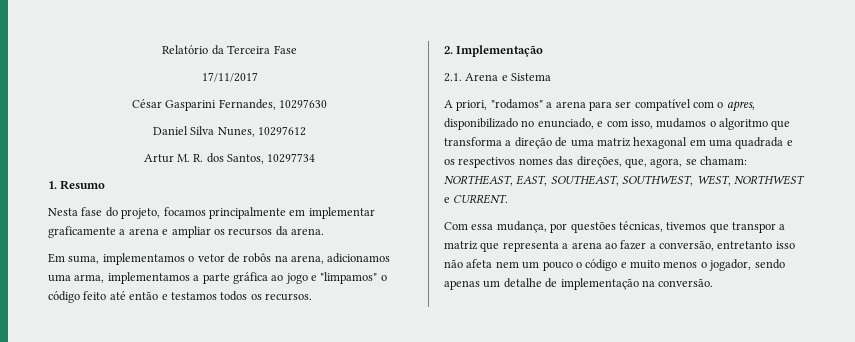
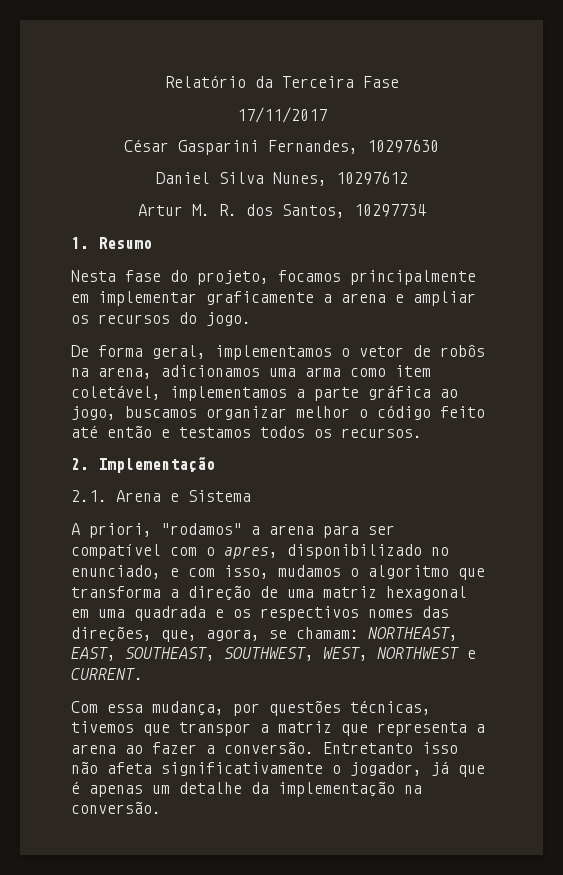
- Nesta fase do projeto, focamos principalmente em implementar graficamente a arena e ampliar os recursos da arena.
- Em suma, implementamos o vetor de robôs na arena, adicionamos uma arma, implementamos a parte gráfica ao jogo e "limpamos" o código feito até então e testamos todos os recursos.
+ Nesta fase do projeto, focamos principalmente em implementar graficamente a arena e ampliar os recursos do jogo.
+ De forma geral, implementamos o vetor de robôs na arena, adicionamos uma arma como item coletável, implementamos a parte gráfica ao jogo, buscamos organizar melhor o código feito até então e testamos todos os recursos.
- Com essa mudança, por questões técnicas, tivemos que transpor a matriz que representa a arena ao fazer a conversão, entretanto isso não afeta nem um pouco o código e muito menos o jogador, sendo apenas um detalhe de implementação na conversão.
+ Com essa mudança, por questões técnicas, tivemos que transpor a matriz que representa a arena ao fazer a conversão. Entretanto isso não afeta significativamente o jogador, já que é apenas um detalhe da implementação na conversão.

